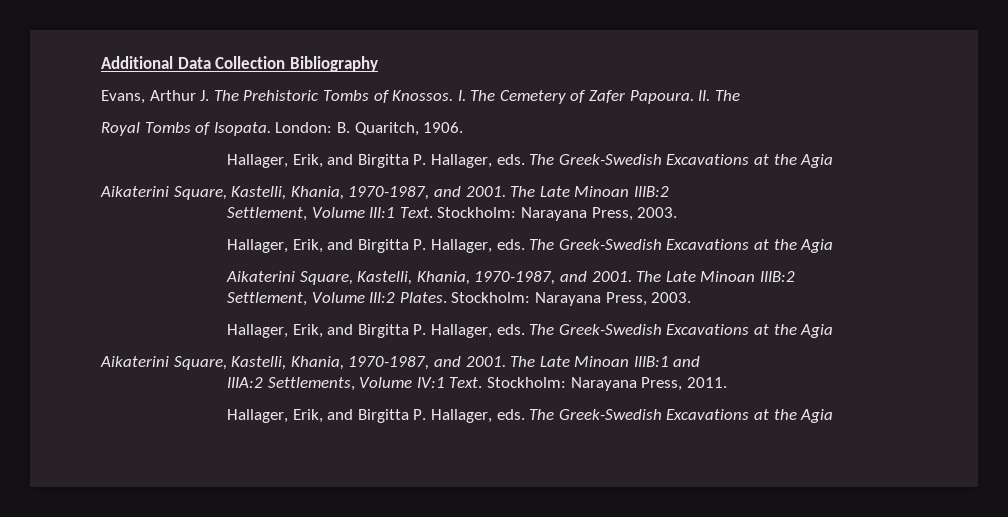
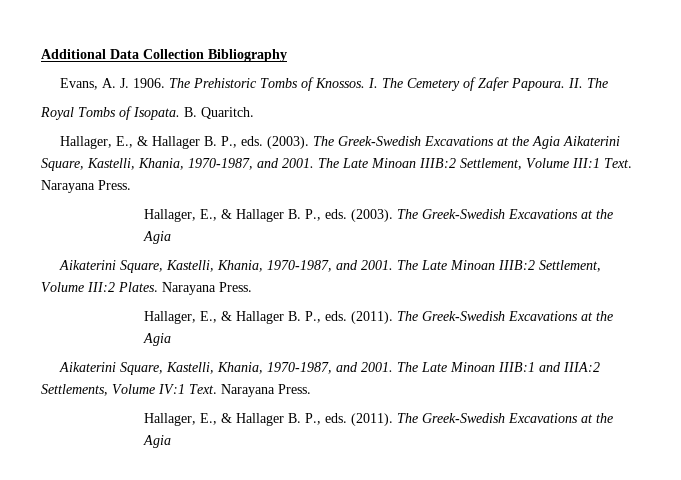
- Evans, Arthur J. The Prehistoric Tombs of Knossos.
+ Evans, A. J. 1906. The Prehistoric Tombs of Knossos.
- London: B. Quaritch, 1906.
- Hallager, Erik, and Birgitta P. Hallager, eds. The Greek-Swedish Excavations at the Agia
- Aikaterini Square, Kastelli, Khania, 1970-1987, and 2001. The Late Minoan IIIB:2
- Settlement, Volume III:1 Text. Stockholm: Narayana Press, 2003.
- Hallager, Erik, and Birgitta P. Hallager, eds. The Greek-Swedish Excavations at the Agia
- Aikaterini Square, Kastelli, Khania, 1970-1987, and 2001. The Late Minoan IIIB:2
- Settlement, Volume III:2 Plates. Stockholm: Narayana Press, 2003.
- Hallager, Erik, and Birgitta P. Hallager, eds. The Greek-Swedish Excavations at the Agia
+ B. Quaritch.
+ Hallager, E., & Hallager B. P., eds. (2003). The Greek-Swedish Excavations at the Agia Aikaterini Square, Kastelli, Khania, 1970-1987, and 2001. The Late Minoan IIIB:2 Settlement, Volume III:1 Text. Narayana Press.
+ Hallager, E., & Hallager B. P., eds. (2003). The Greek-Swedish Excavations at the Agia
+ Aikaterini Square, Kastelli, Khania, 1970-1987, and 2001. The Late Minoan IIIB:2 Settlement, Volume III:2 Plates. Narayana Press.
+ Hallager, E., & Hallager B. P., eds. (2011). The Greek-Swedish Excavations at the Agia
- The Late Minoan IIIB:1 and
- IIIA:2 Settlements, Volume IV:1 Text. Stockholm: Narayana Press, 2011.
- Hallager, Erik, and Birgitta P. Hallager, eds. The Greek-Swedish Excavations at the Agia
+ The Late Minoan IIIB:1 and IIIA:2 Settlements, Volume IV:1 Text. Narayana Press.
+ Hallager, E., & Hallager B. P., eds. (2011). The Greek-Swedish Excavations at the Agia

